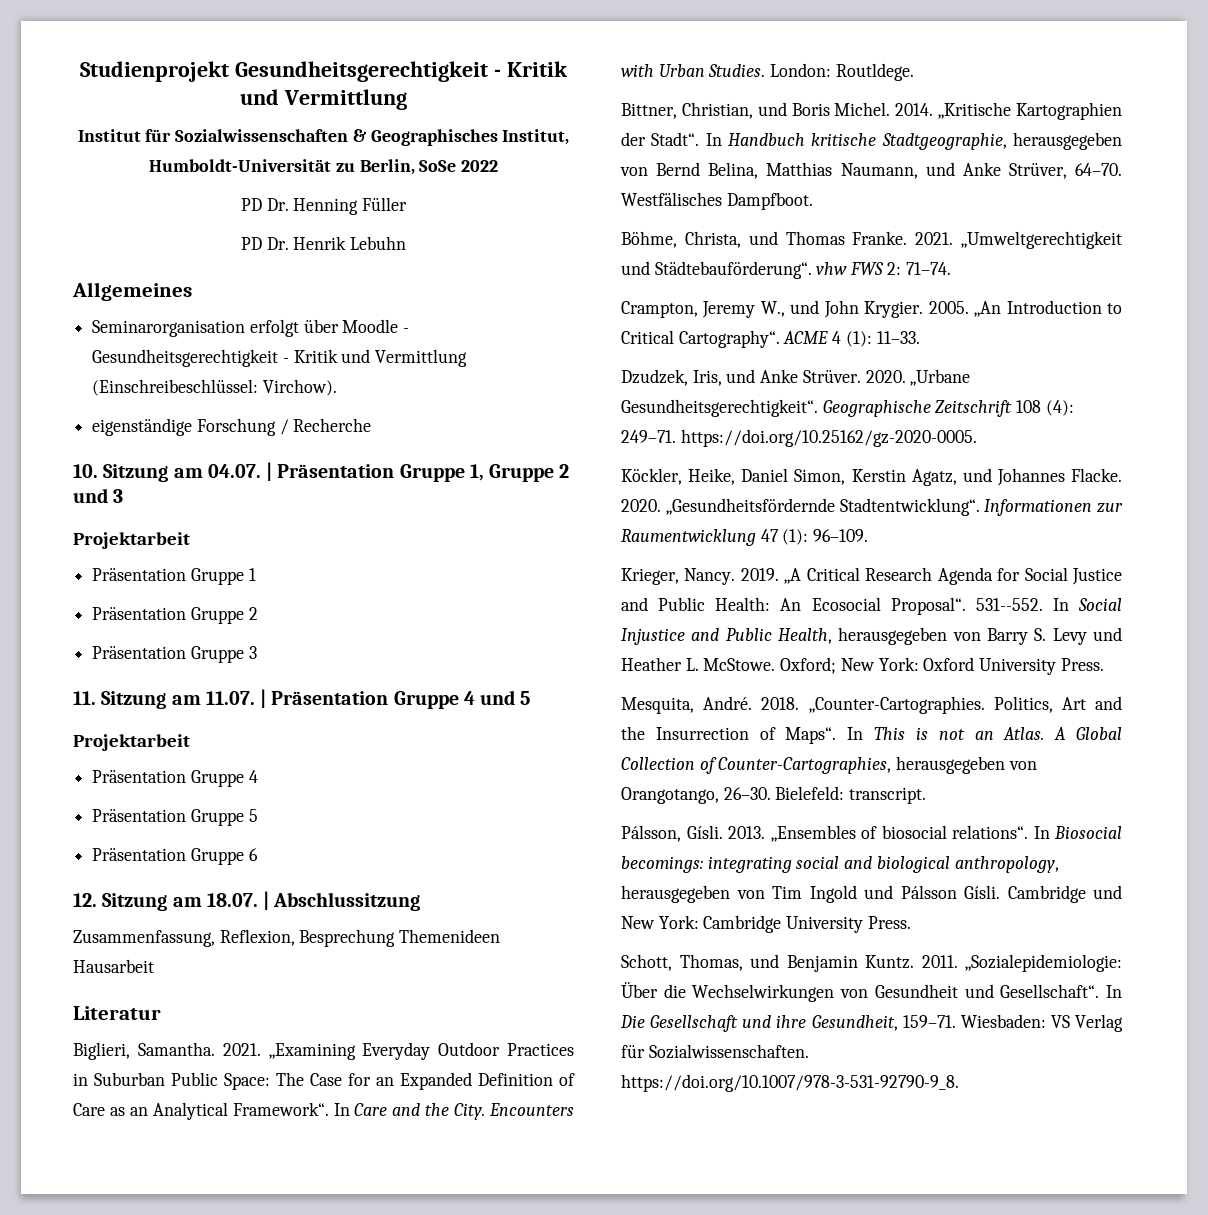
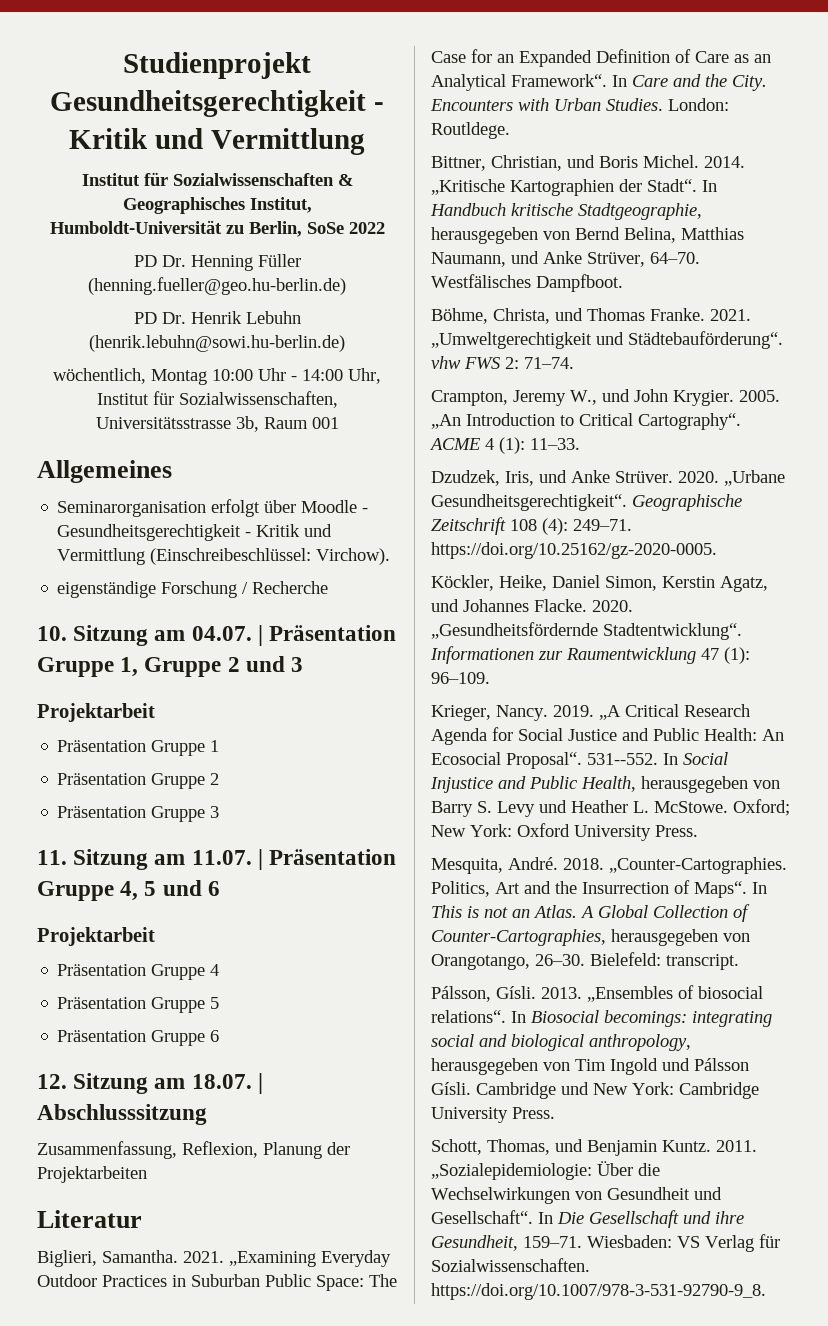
- PD Dr. Henning Füller
+ PD Dr. Henning Füller (henning.fueller@geo.hu-berlin.de)
- PD Dr. Henrik Lebuhn
+ PD Dr. Henrik Lebuhn (henrik.lebuhn@sowi.hu-berlin.de)
+ wöchentlich, Montag 10:00 Uhr - 14:00 Uhr, Institut für Sozialwissenschaften, Universitätsstrasse 3b, Raum 001
- 11. Sitzung am 11.07. | Präsentation Gruppe 4 und 5
+ 11. Sitzung am 11.07. | Präsentation Gruppe 4, 5 und 6
- 12. Sitzung am 18.07. | Abschlussitzung
+ 12. Sitzung am 18.07. | Abschlusssitzung
- Zusammenfassung, Reflexion, Besprechung Themenideen Hausarbeit
+ Zusammenfassung, Reflexion, Planung der Projektarbeiten

